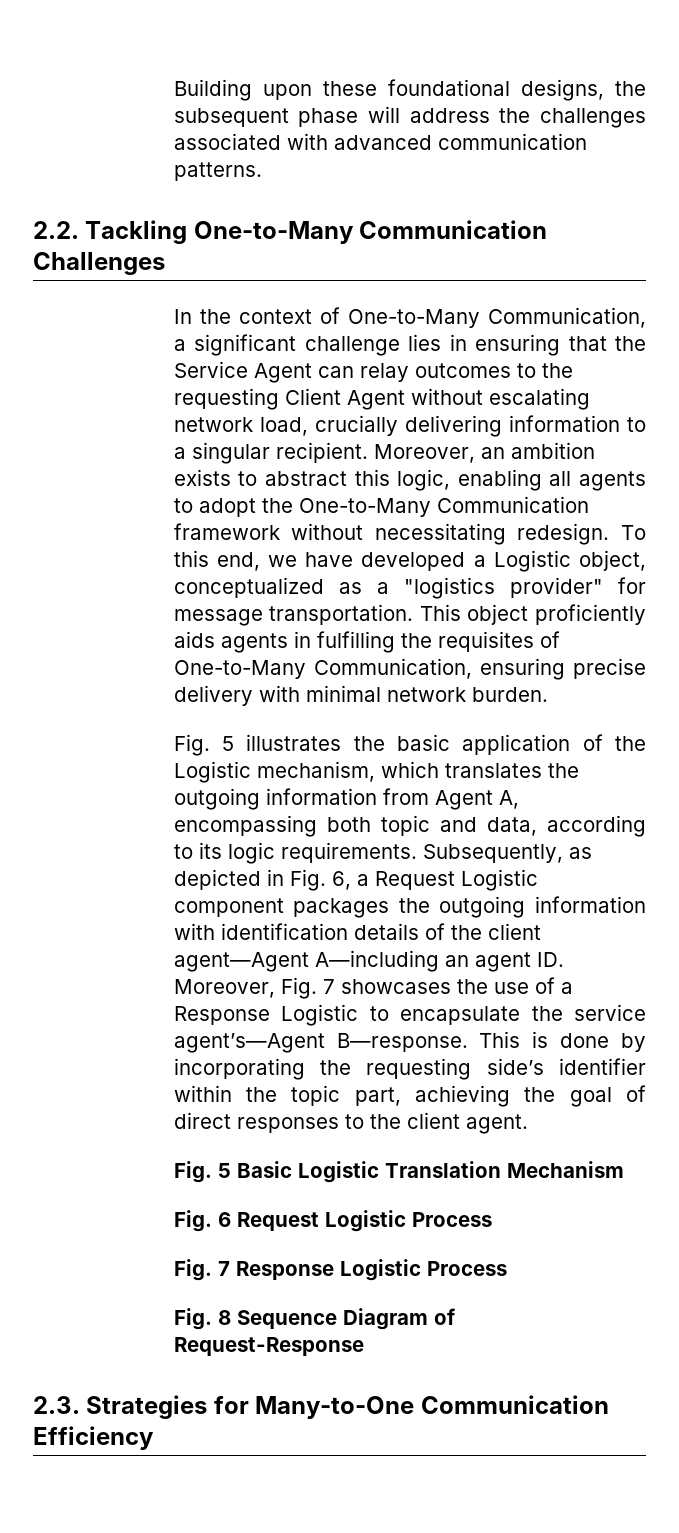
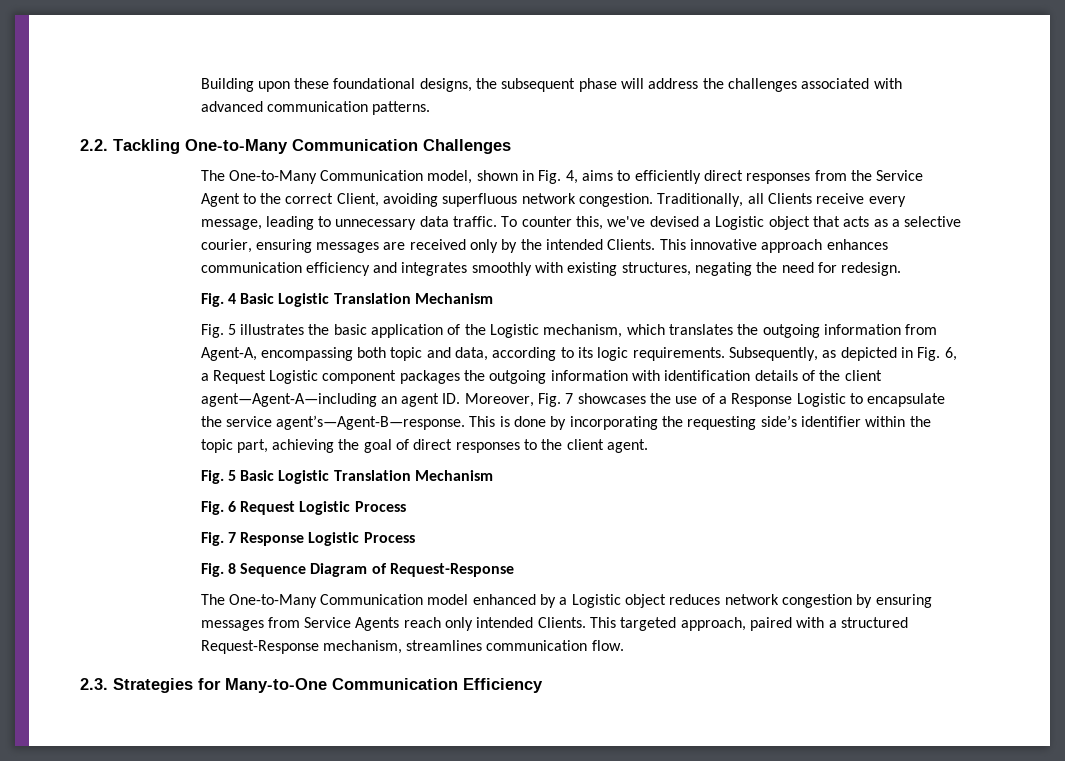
- In the context of One-to-Many Communication, a significant challenge lies in ensuring that the Service Agent can relay outcomes to the requesting Client Agent without escalating network load, crucially delivering information to a singular recipient. Moreover, an ambition exists to abstract this logic, enabling all agents to adopt the One-to-Many Communication framework without necessitating redesign. To this end, we have developed a Logistic object, conceptualized as a "logistics provider" for message transportation. This object proficiently aids agents in fulfilling the requisites of One-to-Many Communication, ensuring precise delivery with minimal network burden.
+ The One-to-Many Communication model, shown in Fig. 4, aims to efficiently direct responses from the Service Agent to the correct Client, avoiding superfluous network congestion. Traditionally, all Clients receive every message, leading to unnecessary data traffic. To counter this, we've devised a Logistic object that acts as a selective courier, ensuring messages are received only by the intended Clients. This innovative approach enhances communication efficiency and integrates smoothly with existing structures, negating the need for redesign.
+ Fig. 4 Basic Logistic Translation Mechanism
- Fig. 5 illustrates the basic application of the Logistic mechanism, which translates the outgoing information from Agent A, encompassing both topic and data, according to its logic requirements.
+ Fig. 5 illustrates the basic application of the Logistic mechanism, which translates the outgoing information from Agent-A, encompassing both topic and data, according to its logic requirements.
- Subsequently, as depicted in Fig. 6, a Request Logistic component packages the outgoing information with identification details of the client agent—Agent A—including an agent ID. Moreover, Fig. 7 showcases the use of a Response Logistic to encapsulate the service agent’s—Agent B—response.
+ Subsequently, as depicted in Fig. 6, a Request Logistic component packages the outgoing information with identification details of the client agent—Agent-A—including an agent ID. Moreover, Fig. 7 showcases the use of a Response Logistic to encapsulate the service agent’s—Agent-B—response.
+ The One-to-Many Communication model enhanced by a Logistic object reduces network congestion by ensuring messages from Service Agents reach only intended Clients. This targeted approach, paired with a structured Request-Response mechanism, streamlines communication flow.

